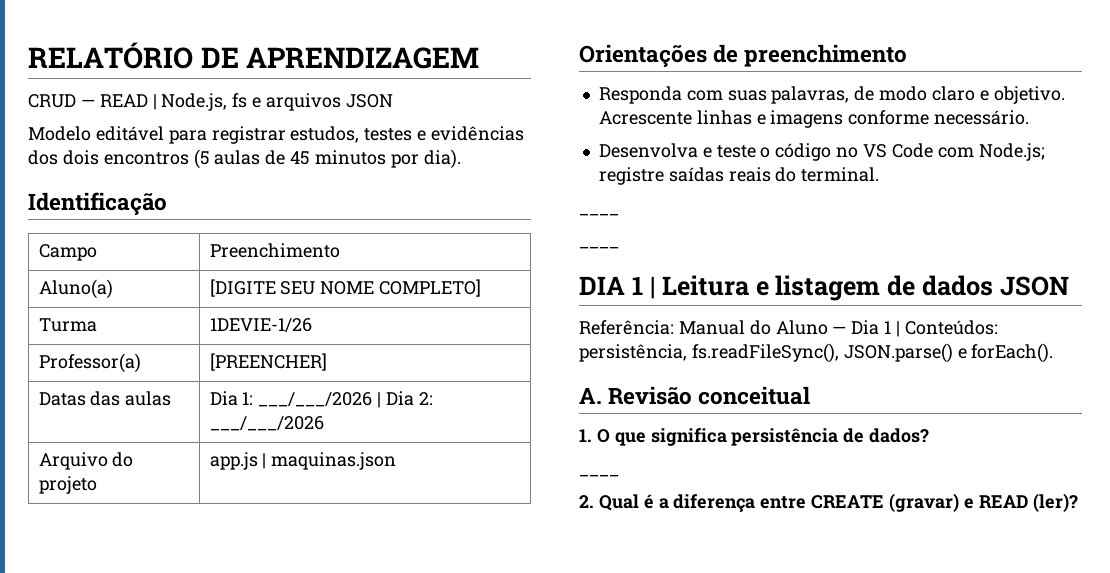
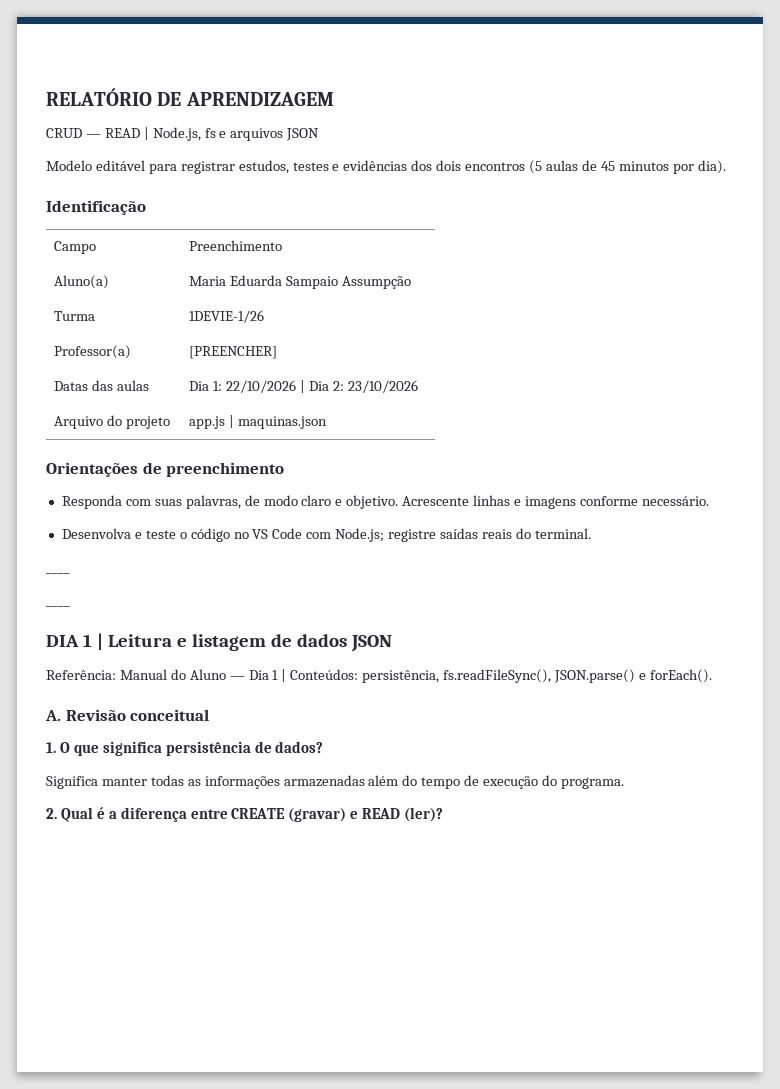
- Aluno(a) | [DIGITE SEU NOME COMPLETO]
+ Aluno(a) | Maria Eduarda Sampaio Assumpção
- Datas das aulas | Dia 1: ___/___/2026 | Dia 2: ___/___/2026
+ Datas das aulas | Dia 1: 22/10/2026 | Dia 2: 23/10/2026
  1. O que significa persistência de dados?
- ____
+ Significa manter todas as informações armazenadas além do tempo de execução do programa.

